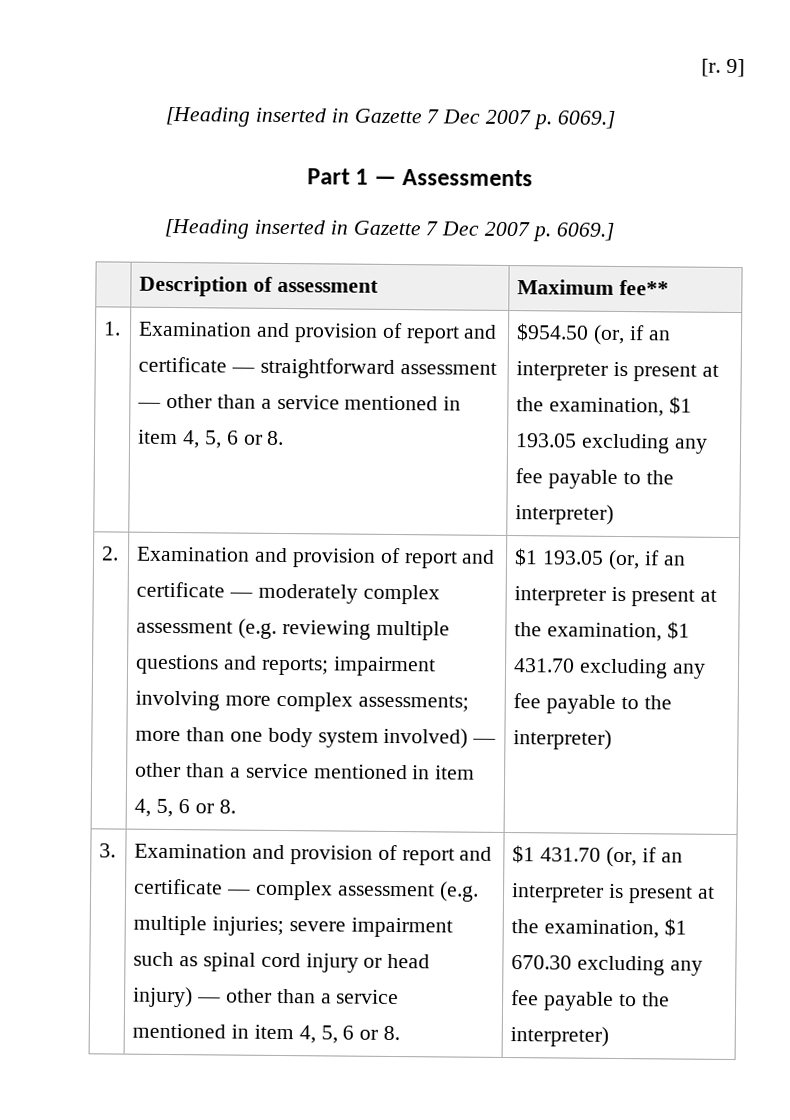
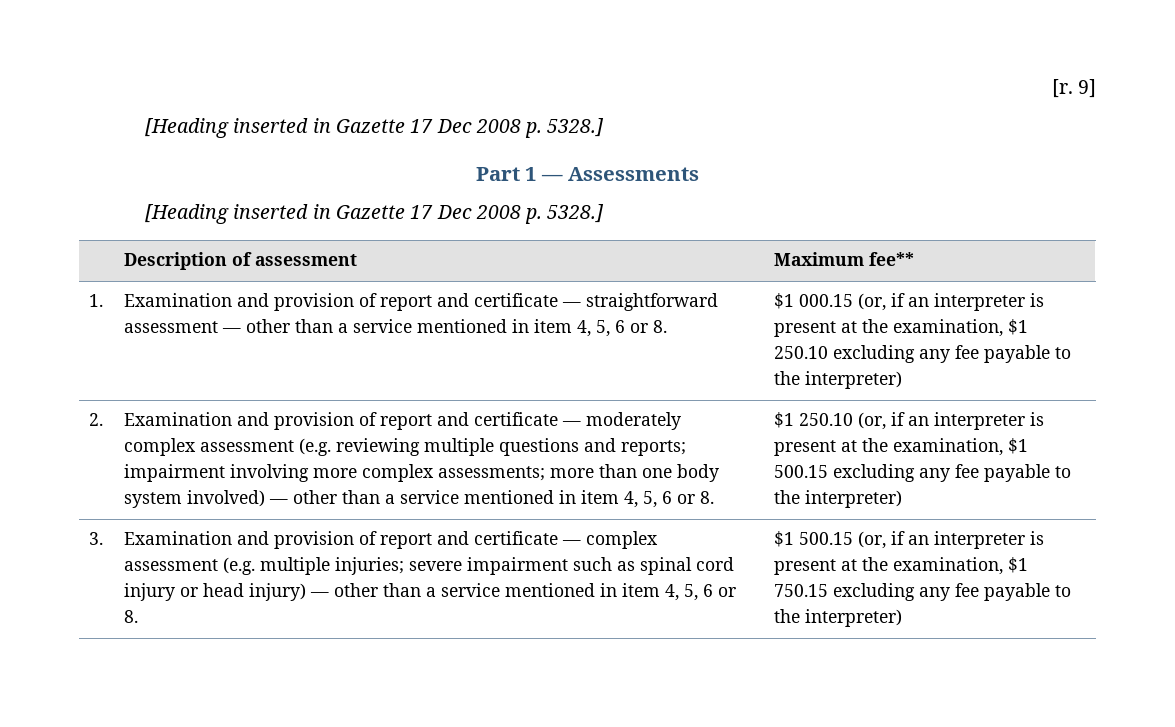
  9]
- [Heading inserted in Gazette 7 Dec 2007 p. 6069.]
+ [Heading inserted in Gazette 17 Dec 2008 p. 5328.]
  Part 1 — Assessments
- [Heading inserted in Gazette 7 Dec 2007 p. 6069.]
+ [Heading inserted in Gazette 17 Dec 2008 p. 5328.]
- $954.50 (or, if an interpreter is present at the examination, $1 193.05 excluding any fee payable to the interpreter)
+ $1 000.15 (or, if an interpreter is present at the examination, $1 250.10 excluding any fee payable to the interpreter)
- $1 193.05 (or, if an interpreter is present at the examination, $1 431.70 excluding any fee payable to the interpreter)
+ $1 250.10 (or, if an interpreter is present at the examination, $1 500.15 excluding any fee payable to the interpreter)
- $1 431.70 (or, if an interpreter is present at the examination, $1 670.30 excluding any fee payable to the interpreter)
+ $1 500.15 (or, if an interpreter is present at the examination, $1 750.15 excluding any fee payable to the interpreter)

